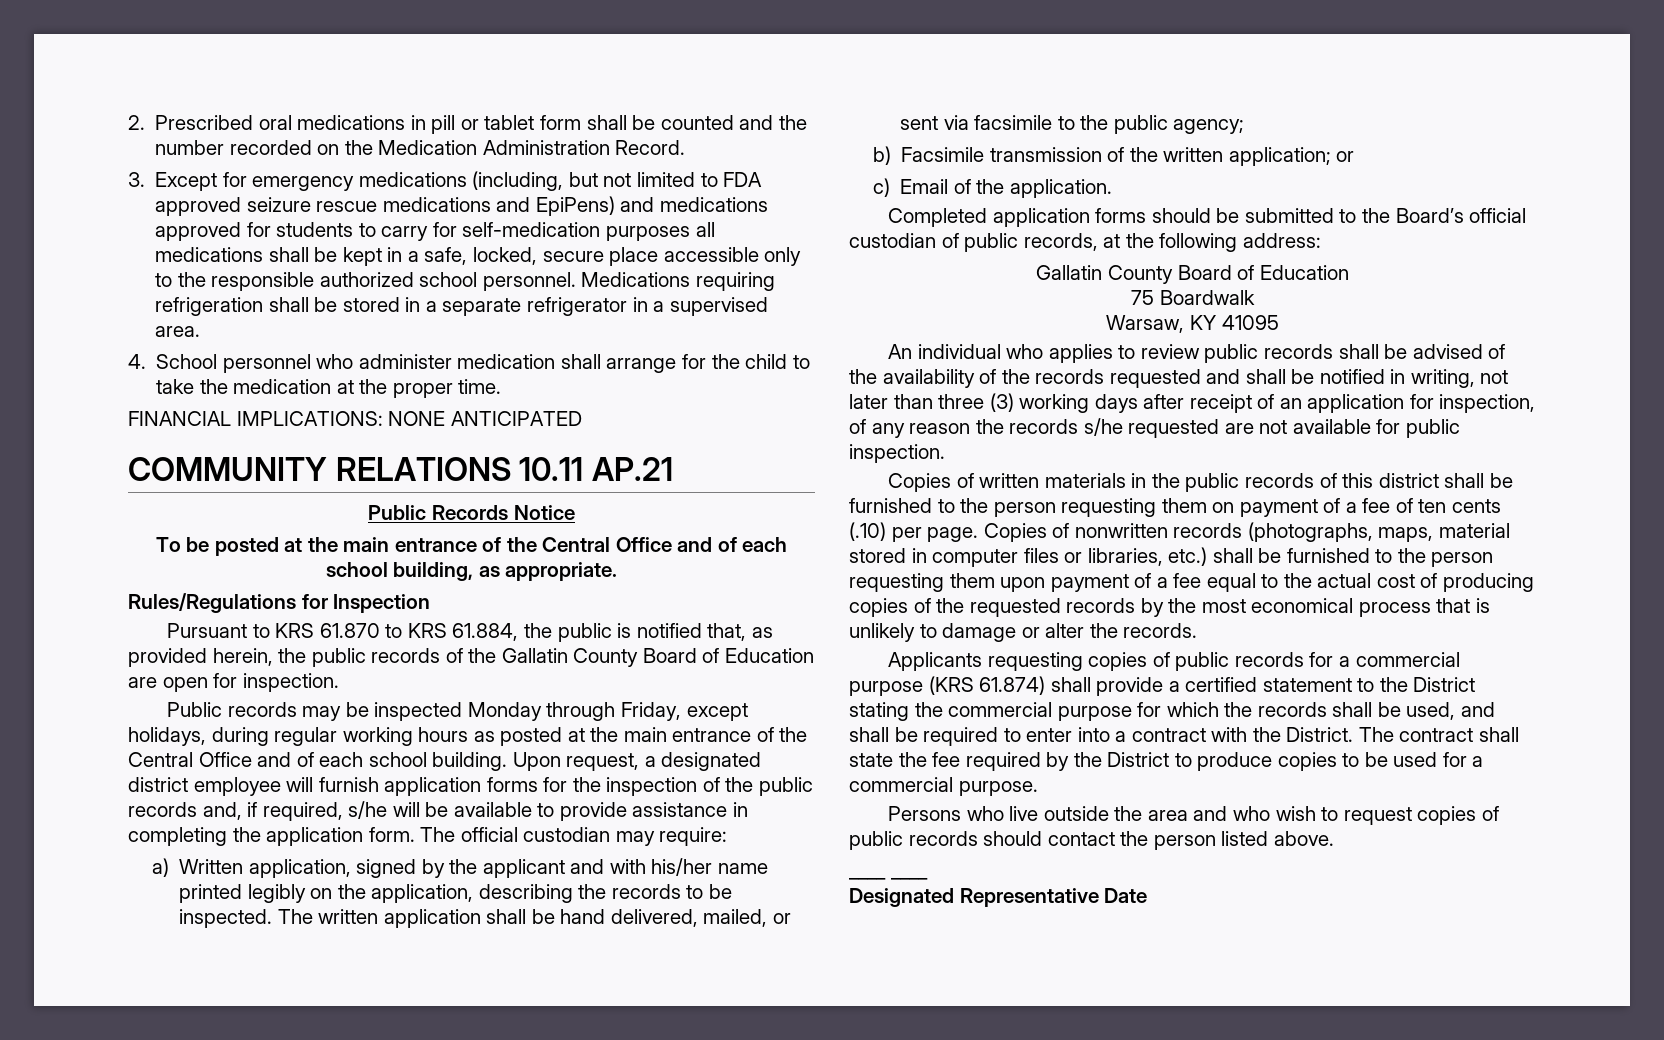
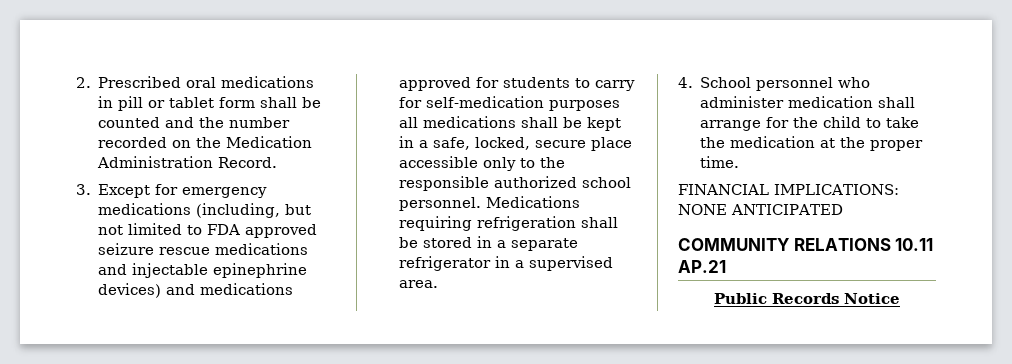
- 3. Except for emergency medications (including, but not limited to FDA approved seizure rescue medications and EpiPens) and medications approved for students to carry for self-medication purposes all medications shall be kept in a safe, locked, secure place accessible only to the responsible authorized school personnel.
+ 3. Except for emergency medications (including, but not limited to FDA approved seizure rescue medications and injectable epinephrine devices) and medications approved for students to carry for self-medication purposes all medications shall be kept in a safe, locked, secure place accessible only to the responsible authorized school personnel.
- To be posted at the main entrance of the Central Office and of each school building, as appropriate.
- Rules/Regulations for Inspection
- Pursuant to KRS 61.870 to KRS 61.884, the public is notified that, as provided herein, the public records of the Gallatin County Board of Education are open for inspection.
- Public records may be inspected Monday through Friday, except holidays, during regular working hours as posted at the main entrance of the Central Office and of each school building. Upon request, a designated district employee will furnish application forms for the inspection of the public records and, if required, s/he will be available to provide assistance in completing the application form. The official custodian may require:
- a) Written application, signed by the applicant and with his/her name printed legibly on the application, describing the records to be inspected. The written application shall be hand delivered, mailed, or sent via facsimile to the public agency;
- b) Facsimile transmission of the written application; or
- c) Email of the application.
- Completed application forms should be submitted to the Board’s official custodian of public records, at the following address:
- Gallatin County Board of Education
- 75 Boardwalk
- Warsaw, KY 41095
- An individual who applies to review public records shall be advised of the availability of the records requested and shall be notified in writing, not later than three (3) working days after receipt of an application for inspection, of any reason the records s/he requested are not available for public inspection.
- Copies of written materials in the public records of this district shall be furnished to the person requesting them on payment of a fee of ten cents (.10) per page. Copies of nonwritten records (photographs, maps, material stored in computer files or libraries, etc.) shall be furnished to the person requesting them upon payment of a fee equal to the actual cost of producing copies of the requested records by the most economical process that is unlikely to damage or alter the records.
- Applicants requesting copies of public records for a commercial purpose (KRS 61.874) shall provide a certified statement to the District stating the commercial purpose for which the records shall be used, and shall be required to enter into a contract with the District. The contract shall state the fee required by the District to produce copies to be used for a commercial purpose.
- Persons who live outside the area and who wish to request copies of public records should contact the person listed above.
- ____ ____
- Designated Representative Date

